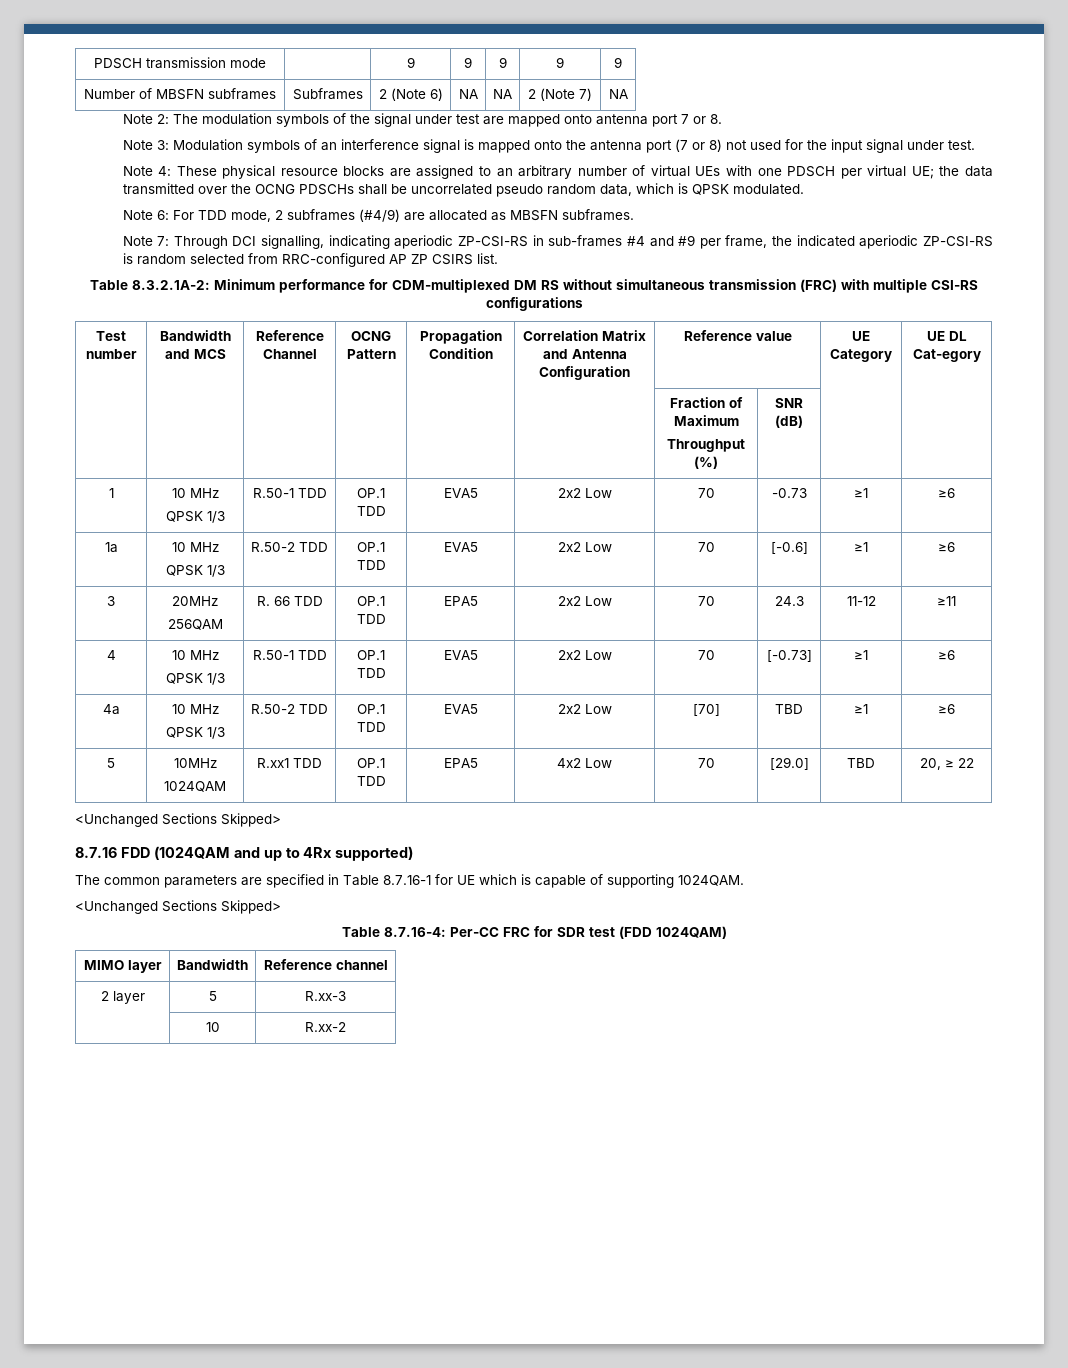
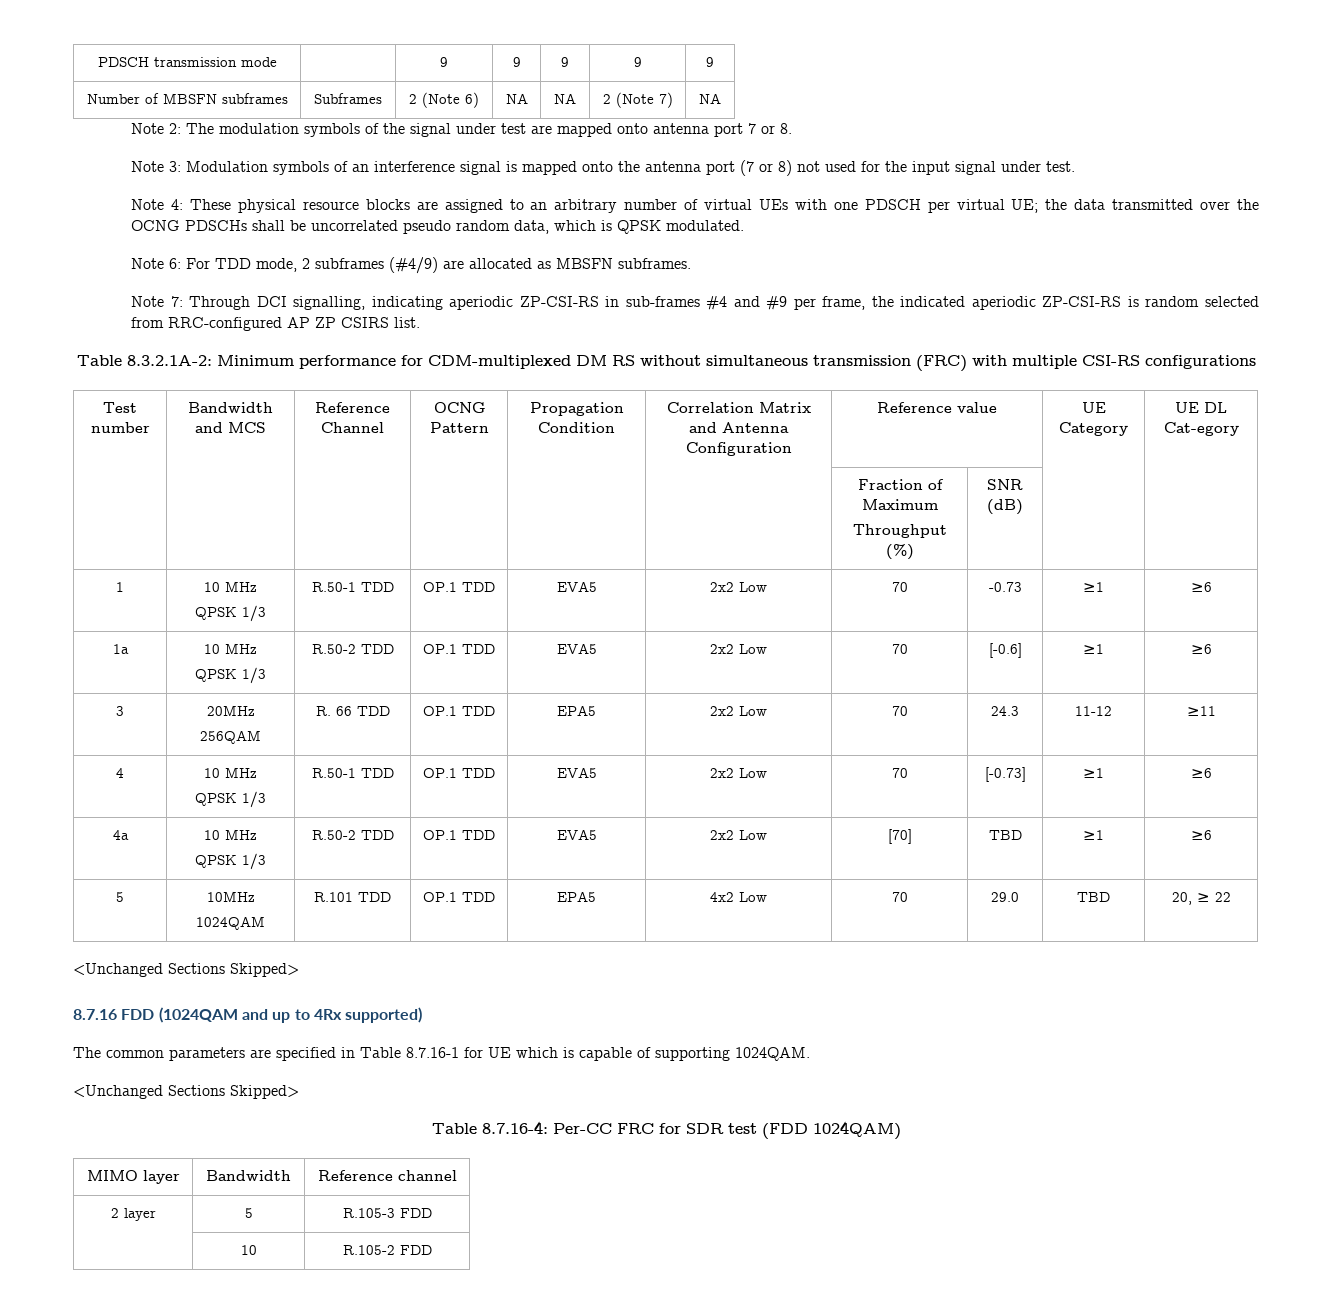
  5 | 10MHz
- 1024QAM | R.xx1 TDD | OP.1 TDD | EPA5 | 4x2 Low | 70 | [29.0] | TBD | 20, ≥ 22
+ 1024QAM | R.101 TDD | OP.1 TDD | EPA5 | 4x2 Low | 70 | 29.0 | TBD | 20, ≥ 22
- 2 layer | 5 | R.xx-3
+ 2 layer | 5 | R.105-3 FDD
- | 10 | R.xx-2
+ | 10 | R.105-2 FDD

